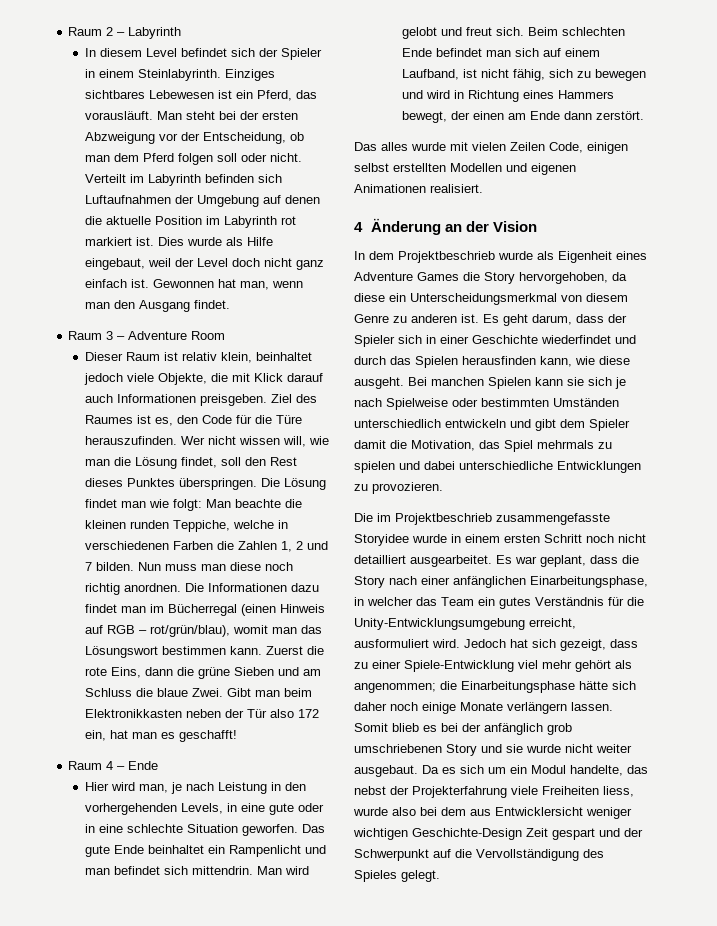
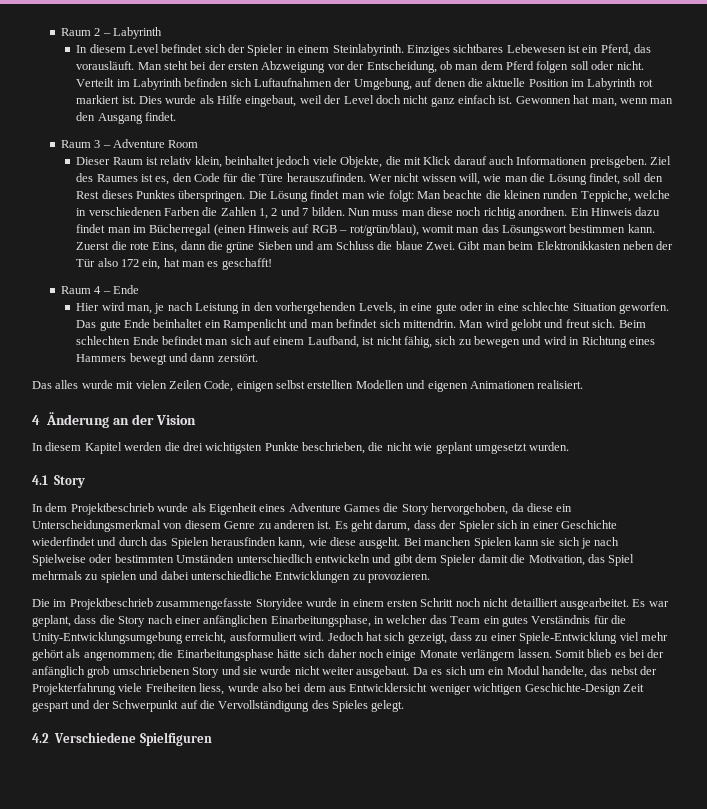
- Verteilt im Labyrinth befinden sich Luftaufnahmen der Umgebung auf denen die aktuelle Position im Labyrinth rot markiert ist.
+ Verteilt im Labyrinth befinden sich Luftaufnahmen der Umgebung, auf denen die aktuelle Position im Labyrinth rot markiert ist.
- Die Informationen dazu findet man im Bücherregal (einen Hinweis auf RGB – rot/grün/blau), womit man das Lösungswort bestimmen kann.
+ Ein Hinweis dazu findet man im Bücherregal (einen Hinweis auf RGB – rot/grün/blau), womit man das Lösungswort bestimmen kann.
- Beim schlechten Ende befindet man sich auf einem Laufband, ist nicht fähig, sich zu bewegen und wird in Richtung eines Hammers bewegt, der einen am Ende dann zerstört.
+ Beim schlechten Ende befindet man sich auf einem Laufband, ist nicht fähig, sich zu bewegen und wird in Richtung eines Hammers bewegt und dann zerstört.
+ In diesem Kapitel werden die drei wichtigsten Punkte beschrieben, die nicht wie geplant umgesetzt wurden.
+ 4.1 Story
+ 4.2 Verschiedene Spielfiguren

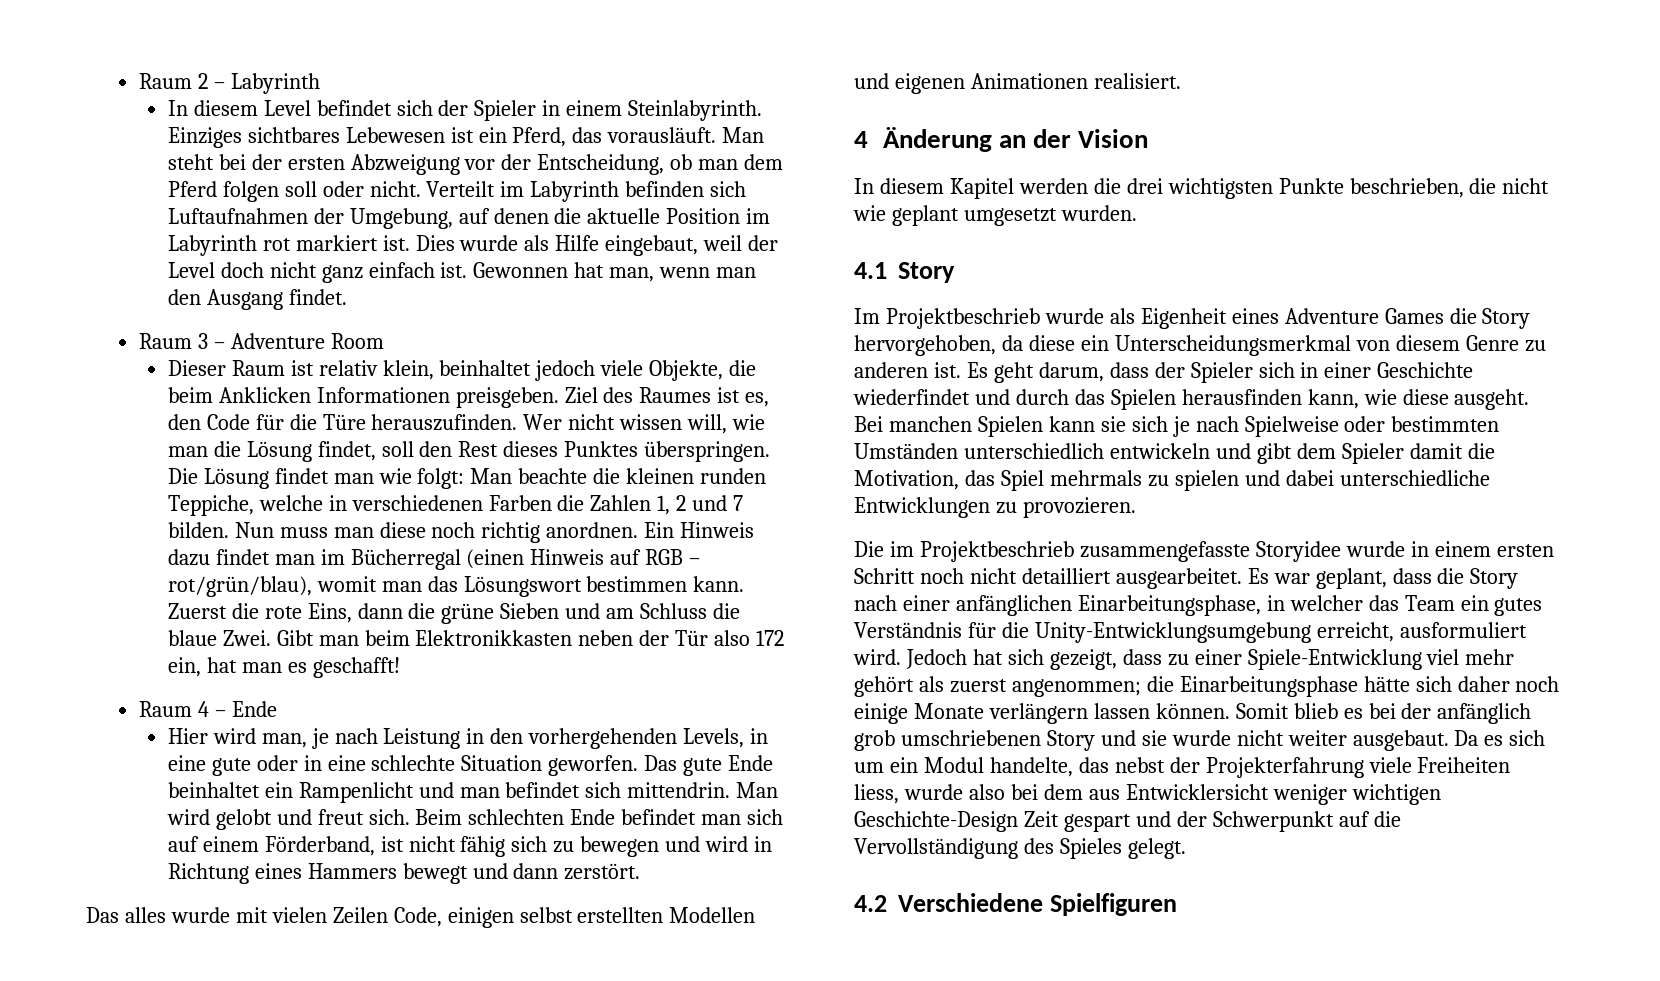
- Dieser Raum ist relativ klein, beinhaltet jedoch viele Objekte, die mit Klick darauf auch Informationen preisgeben.
+ Dieser Raum ist relativ klein, beinhaltet jedoch viele Objekte, die beim Anklicken Informationen preisgeben.
- Beim schlechten Ende befindet man sich auf einem Laufband, ist nicht fähig, sich zu bewegen und wird in Richtung eines Hammers bewegt und dann zerstört.
+ Beim schlechten Ende befindet man sich auf einem Förderband, ist nicht fähig sich zu bewegen und wird in Richtung eines Hammers bewegt und dann zerstört.
- In dem Projektbeschrieb wurde als Eigenheit eines Adventure Games die Story hervorgehoben, da diese ein Unterscheidungsmerkmal von diesem Genre zu anderen ist.
+ Im Projektbeschrieb wurde als Eigenheit eines Adventure Games die Story hervorgehoben, da diese ein Unterscheidungsmerkmal von diesem Genre zu anderen ist.
- Jedoch hat sich gezeigt, dass zu einer Spiele-Entwicklung viel mehr gehört als angenommen; die Einarbeitungsphase hätte sich daher noch einige Monate verlängern lassen.
+ Jedoch hat sich gezeigt, dass zu einer Spiele-Entwicklung viel mehr gehört als zuerst angenommen; die Einarbeitungsphase hätte sich daher noch einige Monate verlängern lassen können.

